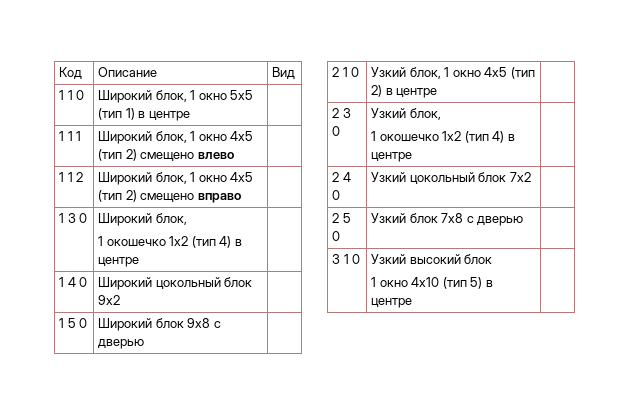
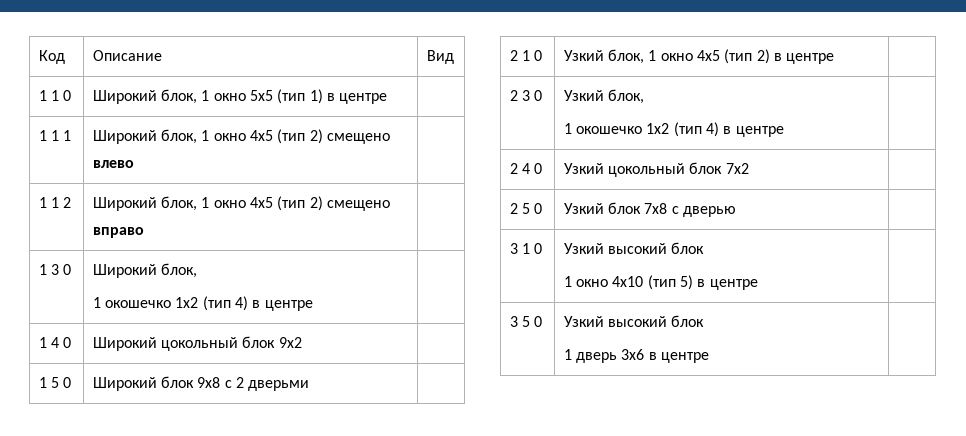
- 1 5 0 | Широкий блок 9х8 с дверью |
+ 1 5 0 | Широкий блок 9х8 с 2 дверьми |
+ 3 5 0 | Узкий высокий блок
+ 1 дверь 3х6 в центре |

